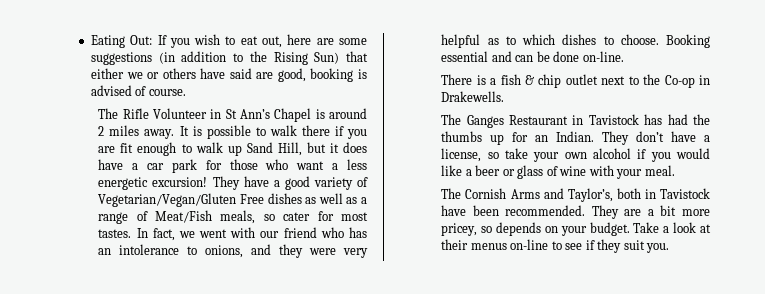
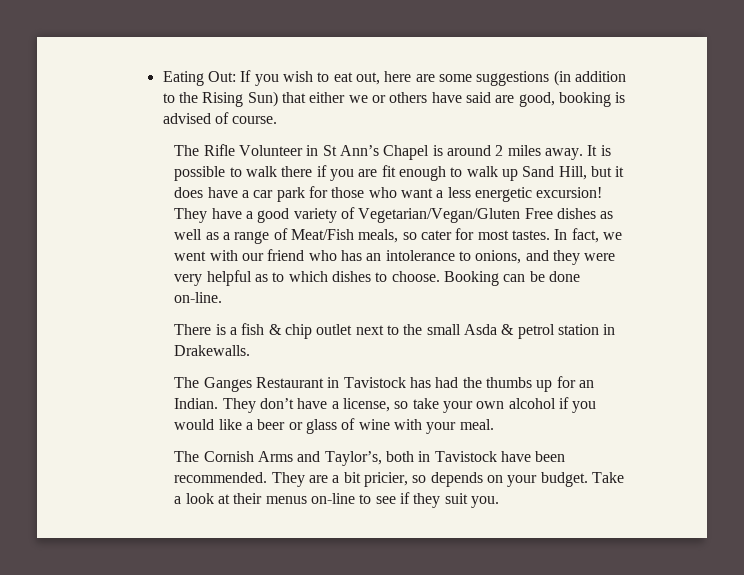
- Booking essential and can be done on-line.
+ Booking can be done on-line.
- There is a fish & chip outlet next to the Co-op in Drakewells.
+ There is a fish & chip outlet next to the small Asda & petrol station in Drakewalls.
- They are a bit more pricey, so depends on your budget.
+ They are a bit pricier, so depends on your budget.

